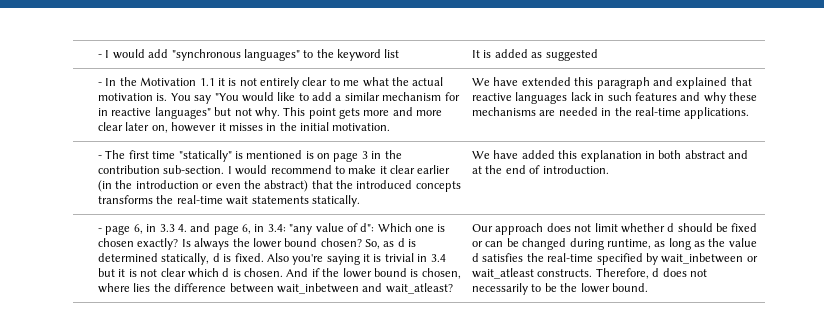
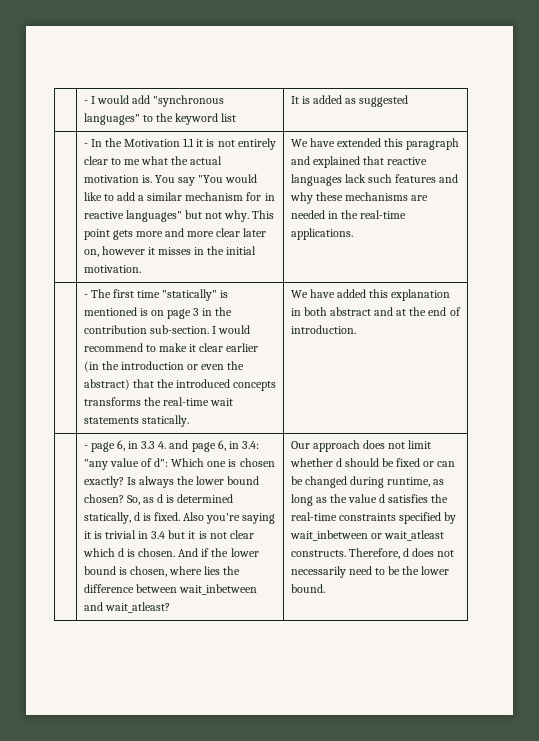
- We have extended this paragraph and explained that reactive languages lack in such features and why these mechanisms are needed in the real-time applications.
+ We have extended this paragraph and explained that reactive languages lack such features and why these mechanisms are needed in the real-time applications.
- Our approach does not limit whether d should be fixed or can be changed during runtime, as long as the value d satisfies the real-time specified by wait_inbetween or wait_atleast constructs.
+ Our approach does not limit whether d should be fixed or can be changed during runtime, as long as the value d satisfies the real-time constraints specified by wait_inbetween or wait_atleast constructs.
- Therefore, d does not necessarily to be the lower bound.
+ Therefore, d does not necessarily need to be the lower bound.

